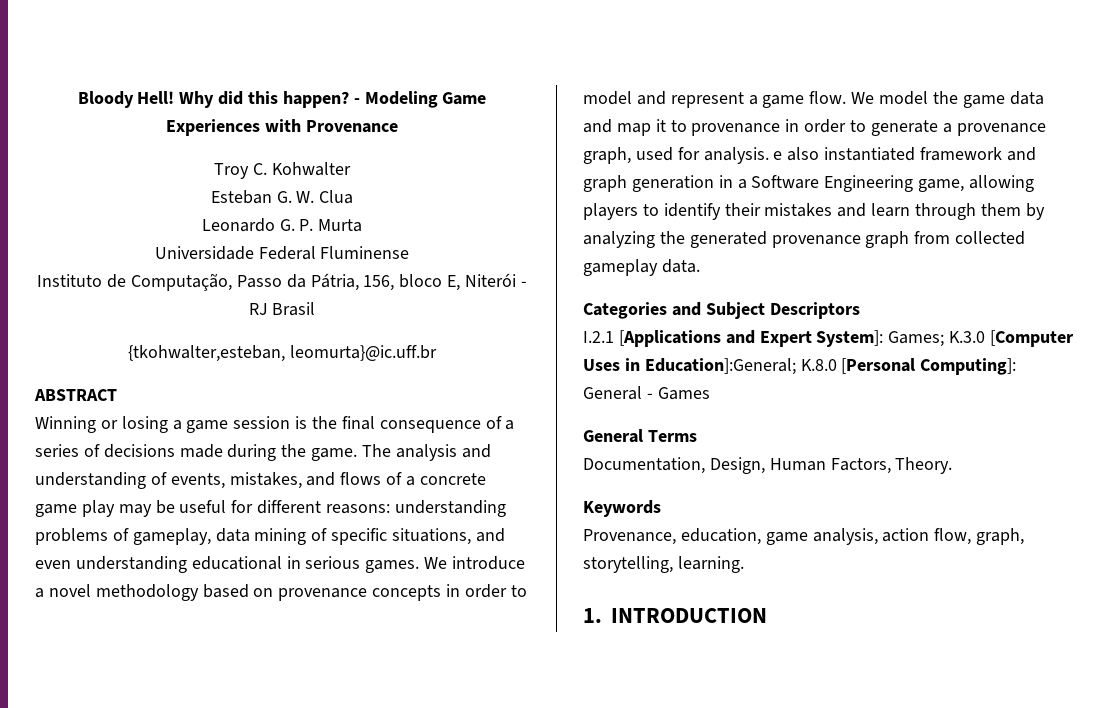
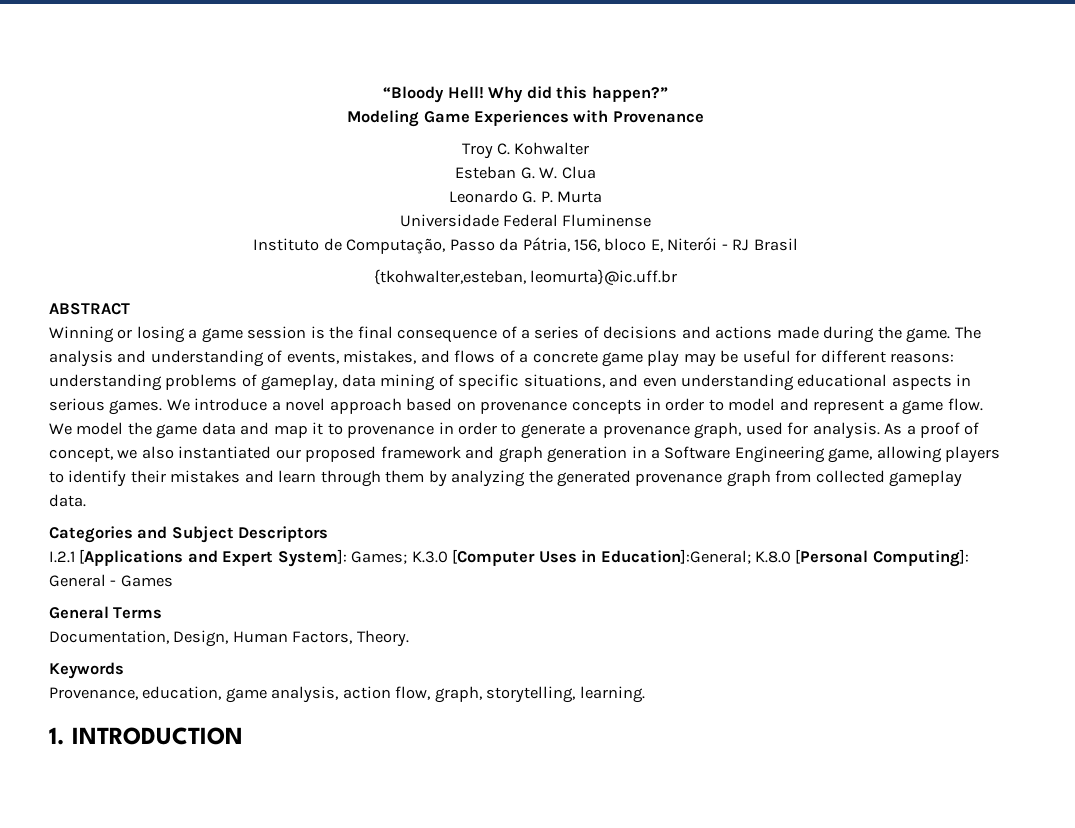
- Bloody Hell!
+ “Bloody Hell!
- Why did this happen? - Modeling Game Experiences with Provenance
+ Why did this happen?”
+ Modeling Game Experiences with Provenance
- Winning or losing a game session is the final consequence of a series of decisions made during the game.
+ Winning or losing a game session is the final consequence of a series of decisions and actions made during the game.
- The analysis and understanding of events, mistakes, and flows of a concrete game play may be useful for different reasons: understanding problems of gameplay, data mining of specific situations, and even understanding educational in serious games.
+ The analysis and understanding of events, mistakes, and flows of a concrete game play may be useful for different reasons: understanding problems of gameplay, data mining of specific situations, and even understanding educational aspects in serious games.
- We introduce a novel methodology based on provenance concepts in order to model and represent a game flow.
+ We introduce a novel approach based on provenance concepts in order to model and represent a game flow.
- We model the game data and map it to provenance in order to generate a provenance graph, used for analysis. e also instantiated framework and graph generation in a Software Engineering game, allowing players to identify their mistakes and learn through them by analyzing the generated provenance graph from collected gameplay data.
+ We model the game data and map it to provenance in order to generate a provenance graph, used for analysis. As a proof of concept, we also instantiated our proposed framework and graph generation in a Software Engineering game, allowing players to identify their mistakes and learn through them by analyzing the generated provenance graph from collected gameplay data.

